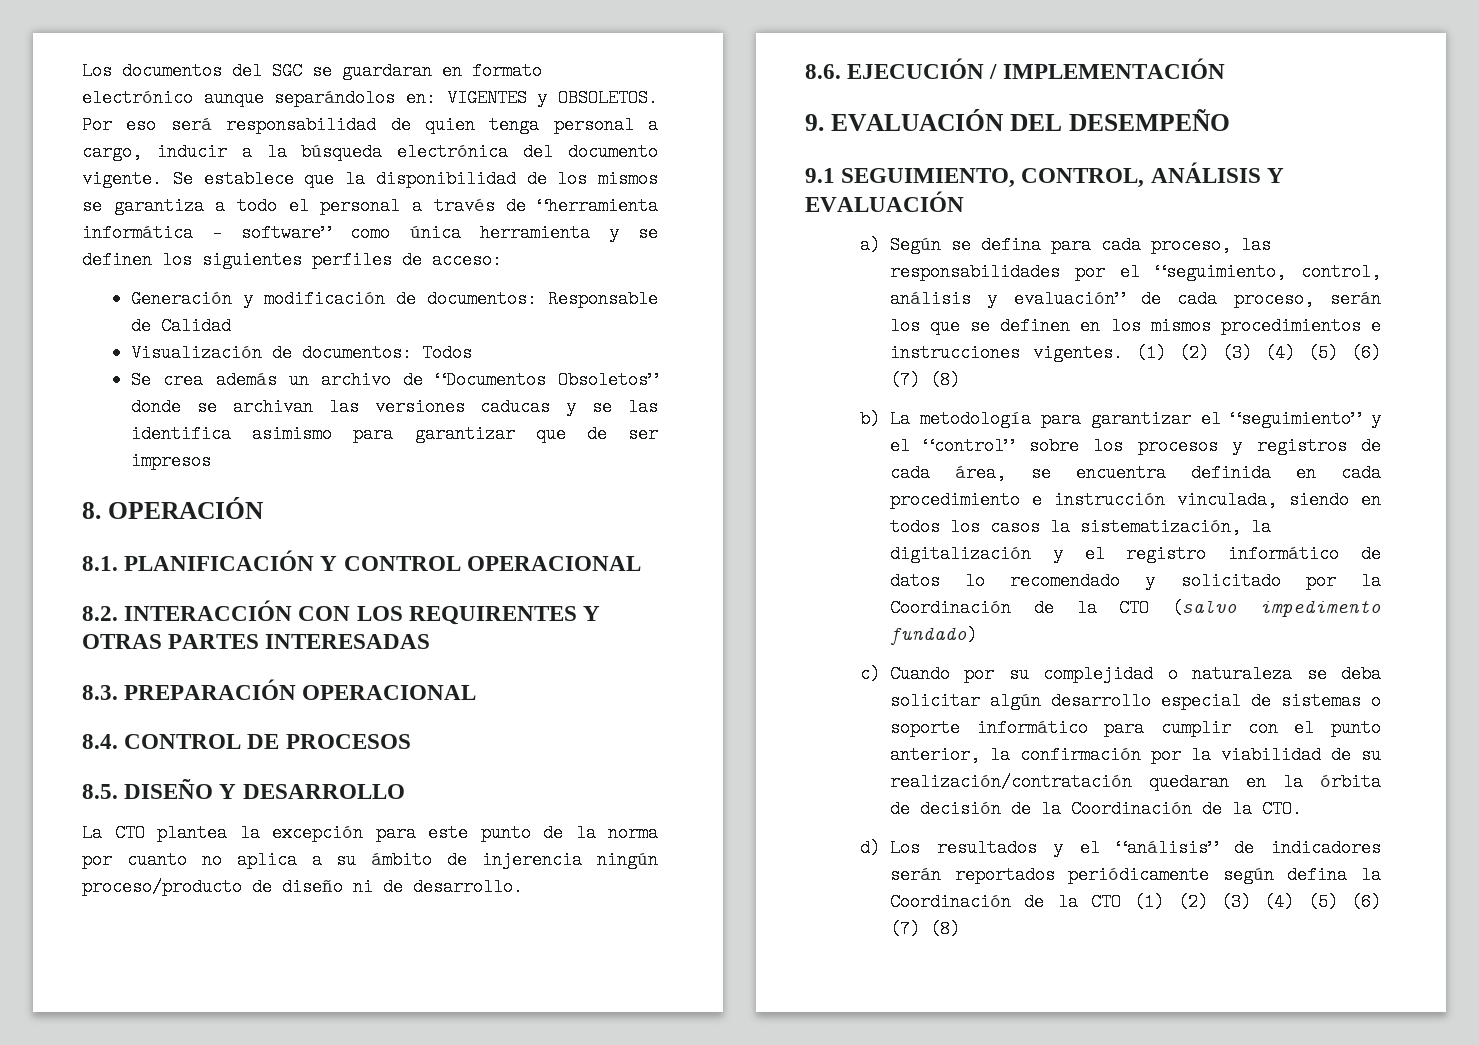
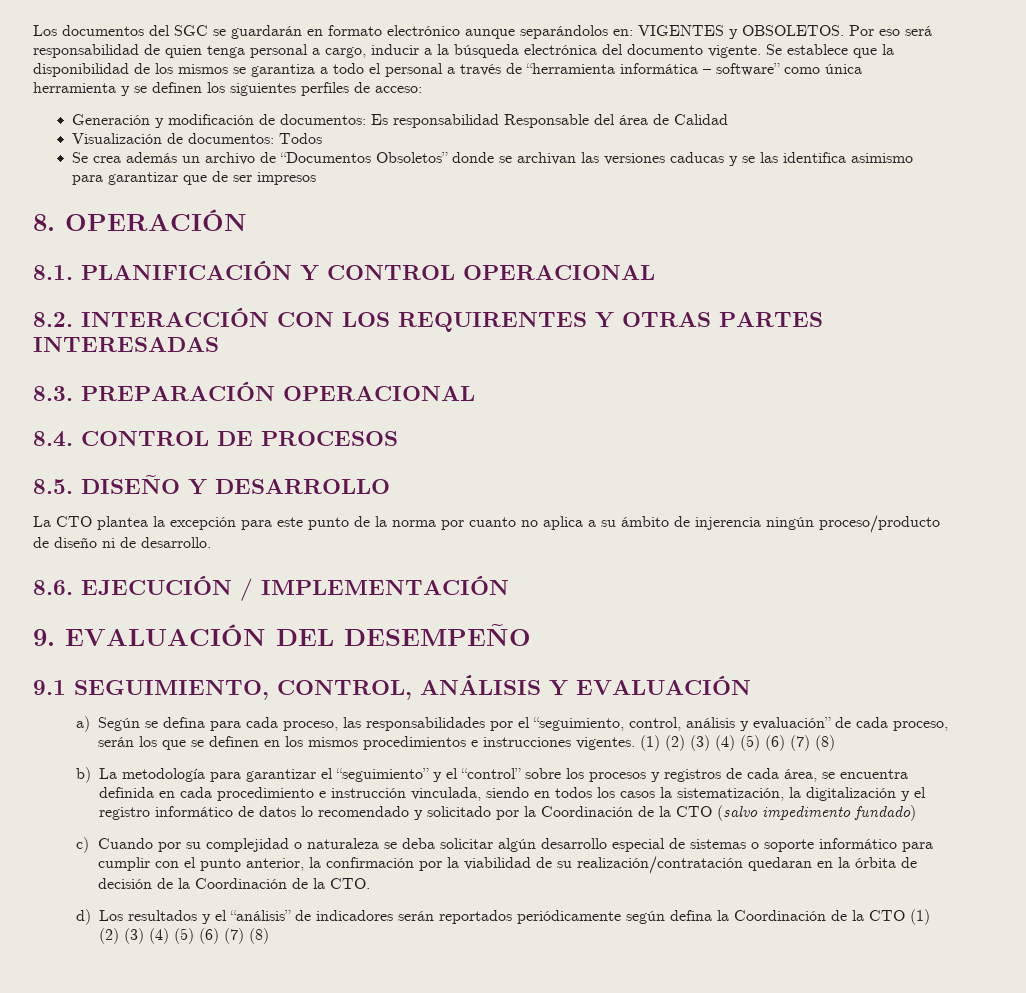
- Los documentos del SGC se guardaran en formato electrónico aunque separándolos en: VIGENTES y OBSOLETOS.
+ Los documentos del SGC se guardarán en formato electrónico aunque separándolos en: VIGENTES y OBSOLETOS.
- Generación y modificación de documentos: Responsable de Calidad
+ Generación y modificación de documentos: Es responsabilidad Responsable del área de Calidad

